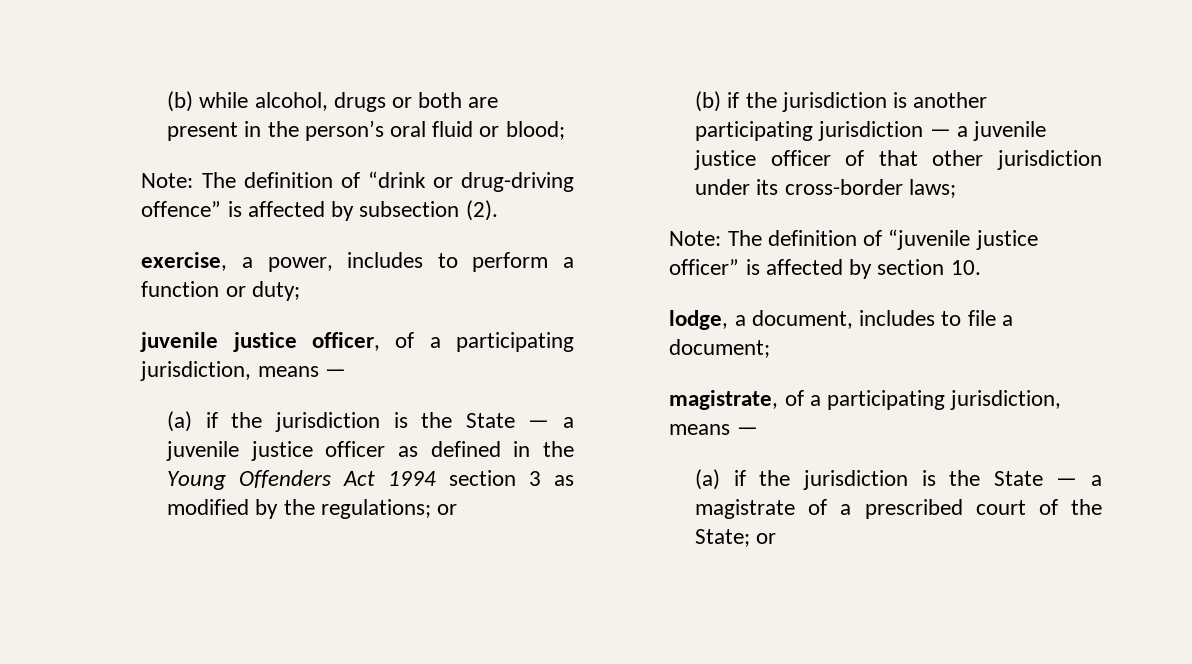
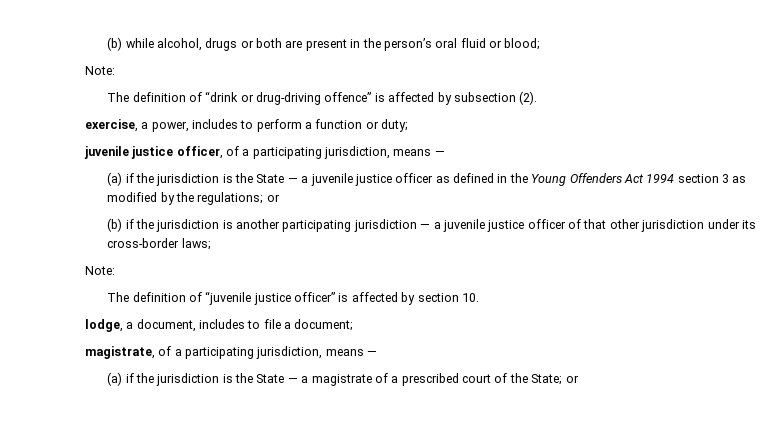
  (b) while alcohol, drugs or both are present in the person’s oral fluid or blood;
- Note: The definition of “drink or drug-driving offence” is affected by subsection (2).
+ Note:
+ The definition of “drink or drug-driving offence” is affected by subsection (2).
  (b) if the jurisdiction is another participating jurisdiction — a juvenile justice officer of that other jurisdiction under its cross-border laws;
- Note: The definition of “juvenile justice officer” is affected by section 10.
+ Note:
+ The definition of “juvenile justice officer” is affected by section 10.

